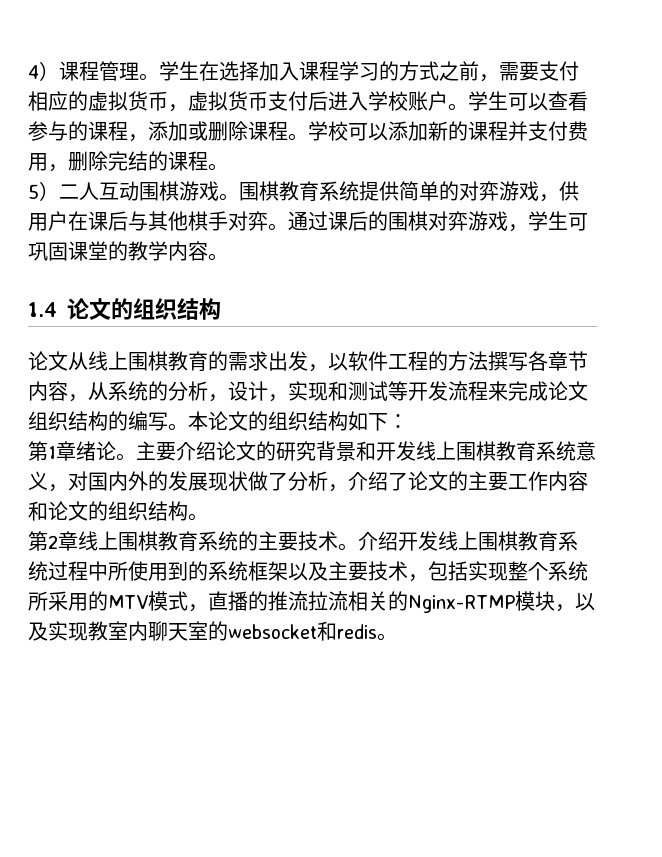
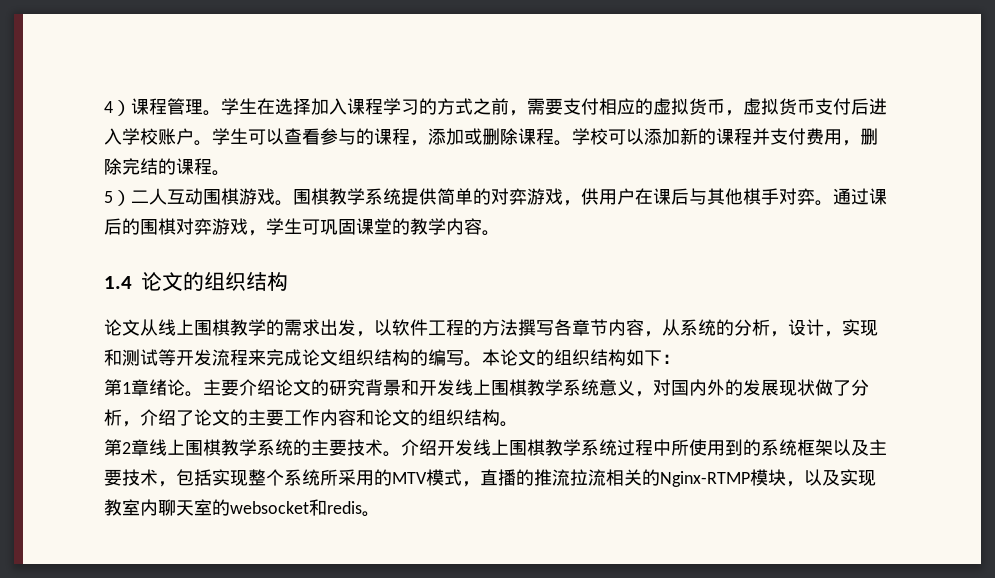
- 围棋教育系统提供简单的对弈游戏，供用户在课后与其他棋手对弈。
+ 围棋教学系统提供简单的对弈游戏，供用户在课后与其他棋手对弈。
- 论文从线上围棋教育的需求出发，以软件工程的方法撰写各章节内容，从系统的分析，设计，实现和测试等开发流程来完成论文组织结构的编写。
+ 论文从线上围棋教学的需求出发，以软件工程的方法撰写各章节内容，从系统的分析，设计，实现和测试等开发流程来完成论文组织结构的编写。
- 主要介绍论文的研究背景和开发线上围棋教育系统意义，对国内外的发展现状做了分析，介绍了论文的主要工作内容和论文的组织结构。
+ 主要介绍论文的研究背景和开发线上围棋教学系统意义，对国内外的发展现状做了分析，介绍了论文的主要工作内容和论文的组织结构。
- 第2章线上围棋教育系统的主要技术。
+ 第2章线上围棋教学系统的主要技术。
- 介绍开发线上围棋教育系统过程中所使用到的系统框架以及主要技术，包括实现整个系统所采用的MTV模式，直播的推流拉流相关的Nginx-RTMP模块，以及实现教室内聊天室的websocket和redis。
+ 介绍开发线上围棋教学系统过程中所使用到的系统框架以及主要技术，包括实现整个系统所采用的MTV模式，直播的推流拉流相关的Nginx-RTMP模块，以及实现教室内聊天室的websocket和redis。

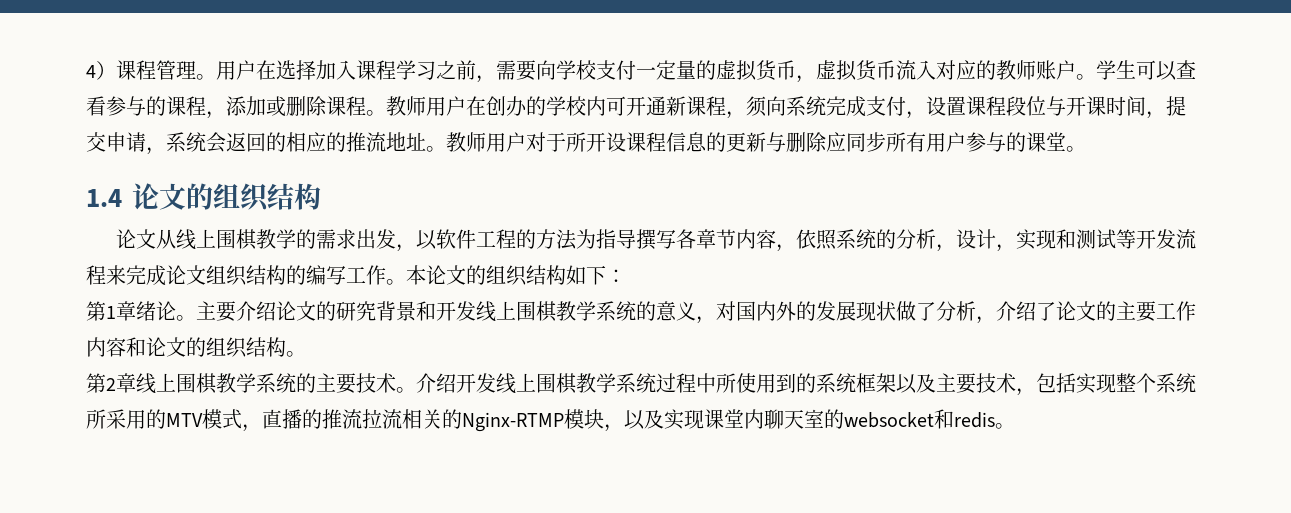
- 学生在选择加入课程学习的方式之前，需要支付相应的虚拟货币，虚拟货币支付后进入学校账户。
+ 用户在选择加入课程学习之前，需要向学校支付一定量的虚拟货币，虚拟货币流入对应的教师账户。
- 学校可以添加新的课程并支付费用，删除完结的课程。
- 5）二人互动围棋游戏。围棋教学系统提供简单的对弈游戏，供用户在课后与其他棋手对弈。通过课后的围棋对弈游戏，学生可巩固课堂的教学内容。
+ 教师用户在创办的学校内可开通新课程，须向系统完成支付，设置课程段位与开课时间，提交申请，系统会返回的相应的推流地址。教师用户对于所开设课程信息的更新与删除应同步所有用户参与的课堂。
- 论文从线上围棋教学的需求出发，以软件工程的方法撰写各章节内容，从系统的分析，设计，实现和测试等开发流程来完成论文组织结构的编写。
+ 论文从线上围棋教学的需求出发，以软件工程的方法为指导撰写各章节内容，依照系统的分析，设计，实现和测试等开发流程来完成论文组织结构的编写工作。
- 主要介绍论文的研究背景和开发线上围棋教学系统意义，对国内外的发展现状做了分析，介绍了论文的主要工作内容和论文的组织结构。
+ 主要介绍论文的研究背景和开发线上围棋教学系统的意义，对国内外的发展现状做了分析，介绍了论文的主要工作内容和论文的组织结构。
- 介绍开发线上围棋教学系统过程中所使用到的系统框架以及主要技术，包括实现整个系统所采用的MTV模式，直播的推流拉流相关的Nginx-RTMP模块，以及实现教室内聊天室的websocket和redis。
+ 介绍开发线上围棋教学系统过程中所使用到的系统框架以及主要技术，包括实现整个系统所采用的MTV模式，直播的推流拉流相关的Nginx-RTMP模块，以及实现课堂内聊天室的websocket和redis。

